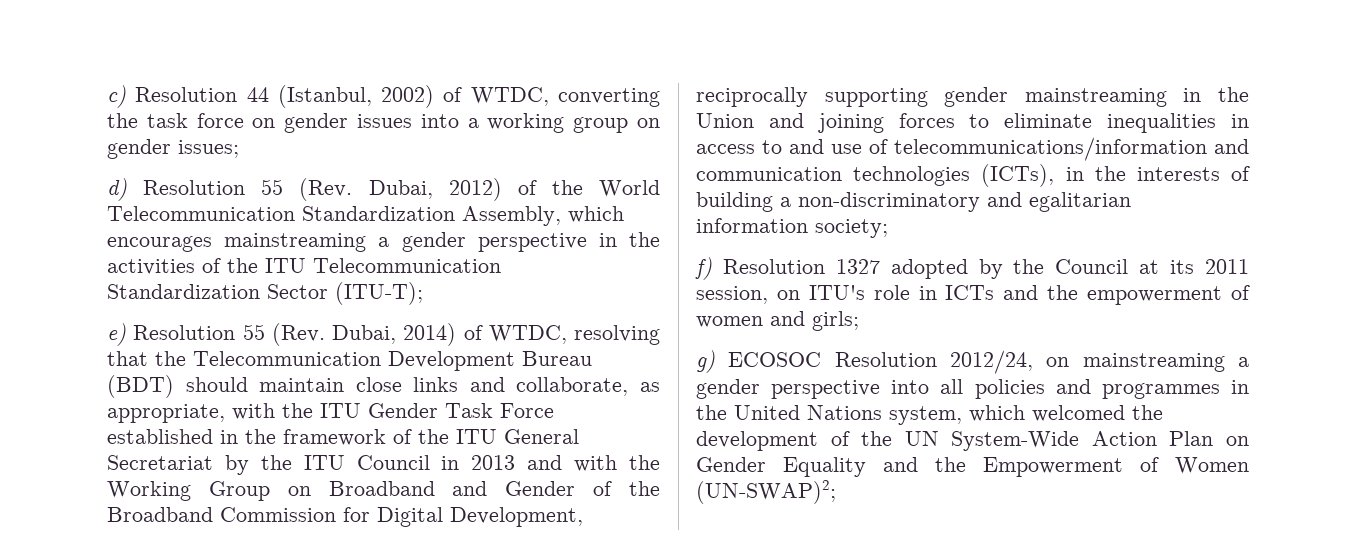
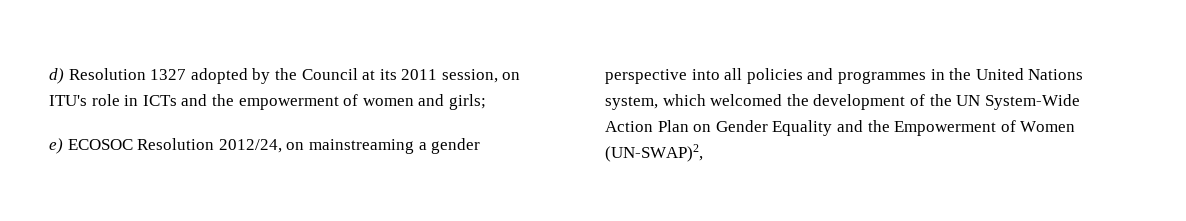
- c) Resolution 44 (Istanbul, 2002) of WTDC, converting the task force on gender issues into a working group on gender issues;
- d) Resolution 55 (Rev. Dubai, 2012) of the World Telecommunication Standardization Assembly, which encourages mainstreaming a gender perspective in the activities of the ITU Telecommunication Standardization Sector (ITU-T);
- e) Resolution 55 (Rev. Dubai, 2014) of WTDC, resolving that the Telecommunication Development Bureau (BDT) should maintain close links and collaborate, as appropriate, with the ITU Gender Task Force established in the framework of the ITU General Secretariat by the ITU Council in 2013 and with the Working Group on Broadband and Gender of the Broadband Commission for Digital Development, reciprocally supporting gender mainstreaming in the Union and joining forces to eliminate inequalities in access to and use of telecommunications/information and communication technologies (ICTs), in the interests of building a non-discriminatory and egalitarian information society;
- f) Resolution 1327 adopted by the Council at its 2011 session, on ITU's role in ICTs and the empowerment of women and girls;
+ d) Resolution 1327 adopted by the Council at its 2011 session, on ITU's role in ICTs and the empowerment of women and girls;
- g) ECOSOC Resolution 2012/24, on mainstreaming a gender perspective into all policies and programmes in the United Nations system, which welcomed the development of the UN System-Wide Action Plan on Gender Equality and the Empowerment of Women (UN-SWAP)2;
+ e) ECOSOC Resolution 2012/24, on mainstreaming a gender perspective into all policies and programmes in the United Nations system, which welcomed the development of the UN System-Wide Action Plan on Gender Equality and the Empowerment of Women (UN-SWAP)2,

